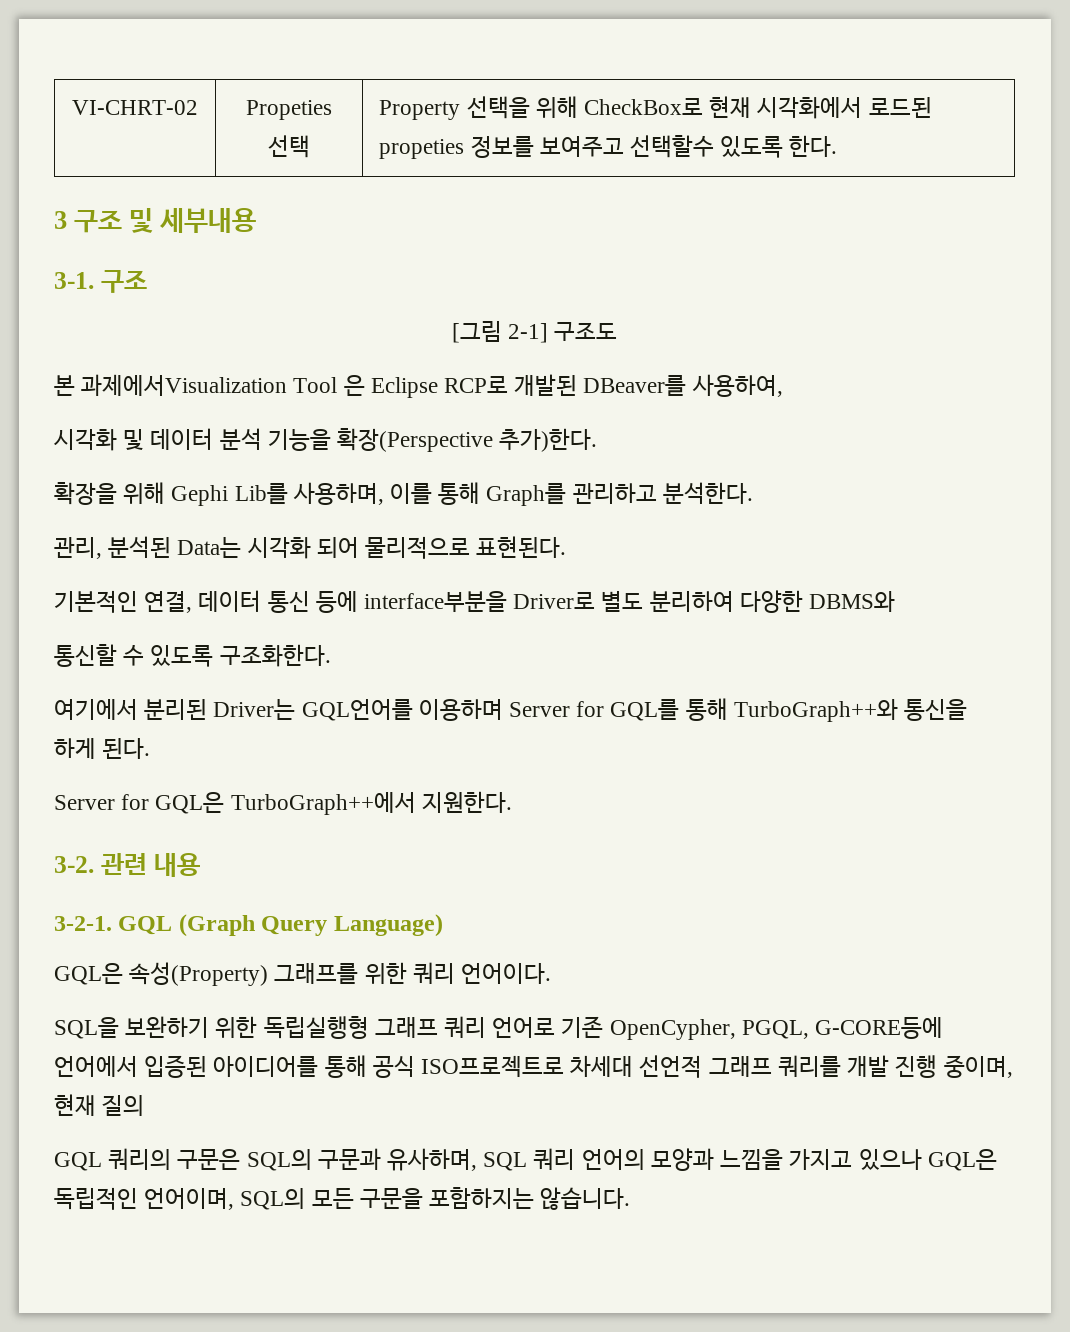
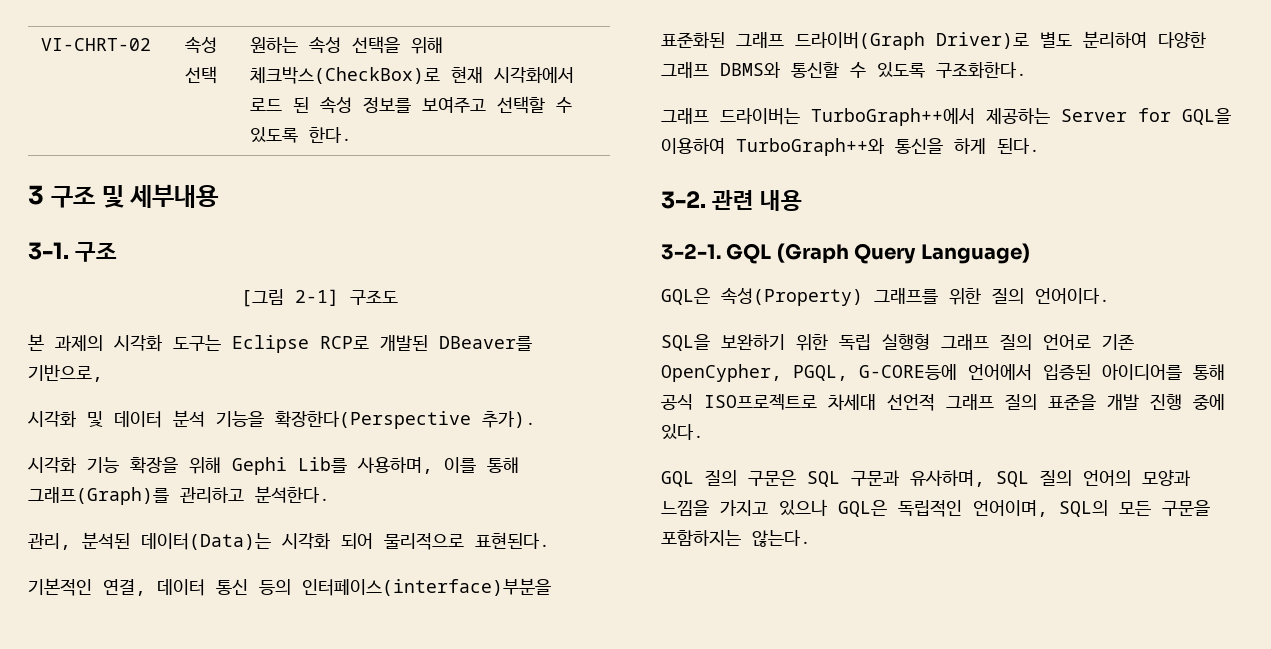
- VI-CHRT-02 | Propeties 선택 | Property 선택을 위해 CheckBox로 현재 시각화에서 로드된 propeties 정보를 보여주고 선택할수 있도록 한다.
+ VI-CHRT-02 | 속성 선택 | 원하는 속성 선택을 위해 체크박스(CheckBox)로 현재 시각화에서 로드 된 속성 정보를 보여주고 선택할 수 있도록 한다.
- 본 과제에서Visualization Tool 은 Eclipse RCP로 개발된 DBeaver를 사용하여,
+ 본 과제의 시각화 도구는 Eclipse RCP로 개발된 DBeaver를 기반으로,
- 시각화 및 데이터 분석 기능을 확장(Perspective 추가)한다.
- 확장을 위해 Gephi Lib를 사용하며, 이를 통해 Graph를 관리하고 분석한다.
+ 시각화 및 데이터 분석 기능을 확장한다(Perspective 추가).
+ 시각화 기능 확장을 위해 Gephi Lib를 사용하며, 이를 통해 그래프(Graph)를 관리하고 분석한다.
- 관리, 분석된 Data는 시각화 되어 물리적으로 표현된다.
+ 관리, 분석된 데이터(Data)는 시각화 되어 물리적으로 표현된다.
- 기본적인 연결, 데이터 통신 등에 interface부분을 Driver로 별도 분리하여 다양한 DBMS와
- 통신할 수 있도록 구조화한다.
+ 기본적인 연결, 데이터 통신 등의 인터페이스(interface)부분을 표준화된 그래프 드라이버(Graph Driver)로 별도 분리하여 다양한 그래프 DBMS와 통신할 수 있도록 구조화한다.
- 여기에서 분리된 Driver는 GQL언어를 이용하며 Server for GQL를 통해 TurboGraph++와 통신을 하게 된다.
+ 그래프 드라이버는 TurboGraph++에서 제공하는 Server for GQL을 이용하여 TurboGraph++와 통신을 하게 된다.
- Server for GQL은 TurboGraph++에서 지원한다.
- GQL은 속성(Property) 그래프를 위한 쿼리 언어이다.
+ GQL은 속성(Property) 그래프를 위한 질의 언어이다.
- SQL을 보완하기 위한 독립실행형 그래프 쿼리 언어로 기존 OpenCypher, PGQL, G-CORE등에 언어에서 입증된 아이디어를 통해 공식 ISO프로젝트로 차세대 선언적 그래프 쿼리를 개발 진행 중이며, 현재 질의
- GQL 쿼리의 구문은 SQL의 구문과 유사하며, SQL 쿼리 언어의 모양과 느낌을 가지고 있으나 GQL은 독립적인 언어이며, SQL의 모든 구문을 포함하지는 않습니다.
+ SQL을 보완하기 위한 독립 실행형 그래프 질의 언어로 기존 OpenCypher, PGQL, G-CORE등에 언어에서 입증된 아이디어를 통해 공식 ISO프로젝트로 차세대 선언적 그래프 질의 표준을 개발 진행 중에 있다.
+ GQL 질의 구문은 SQL 구문과 유사하며, SQL 질의 언어의 모양과 느낌을 가지고 있으나 GQL은 독립적인 언어이며, SQL의 모든 구문을 포함하지는 않는다.

